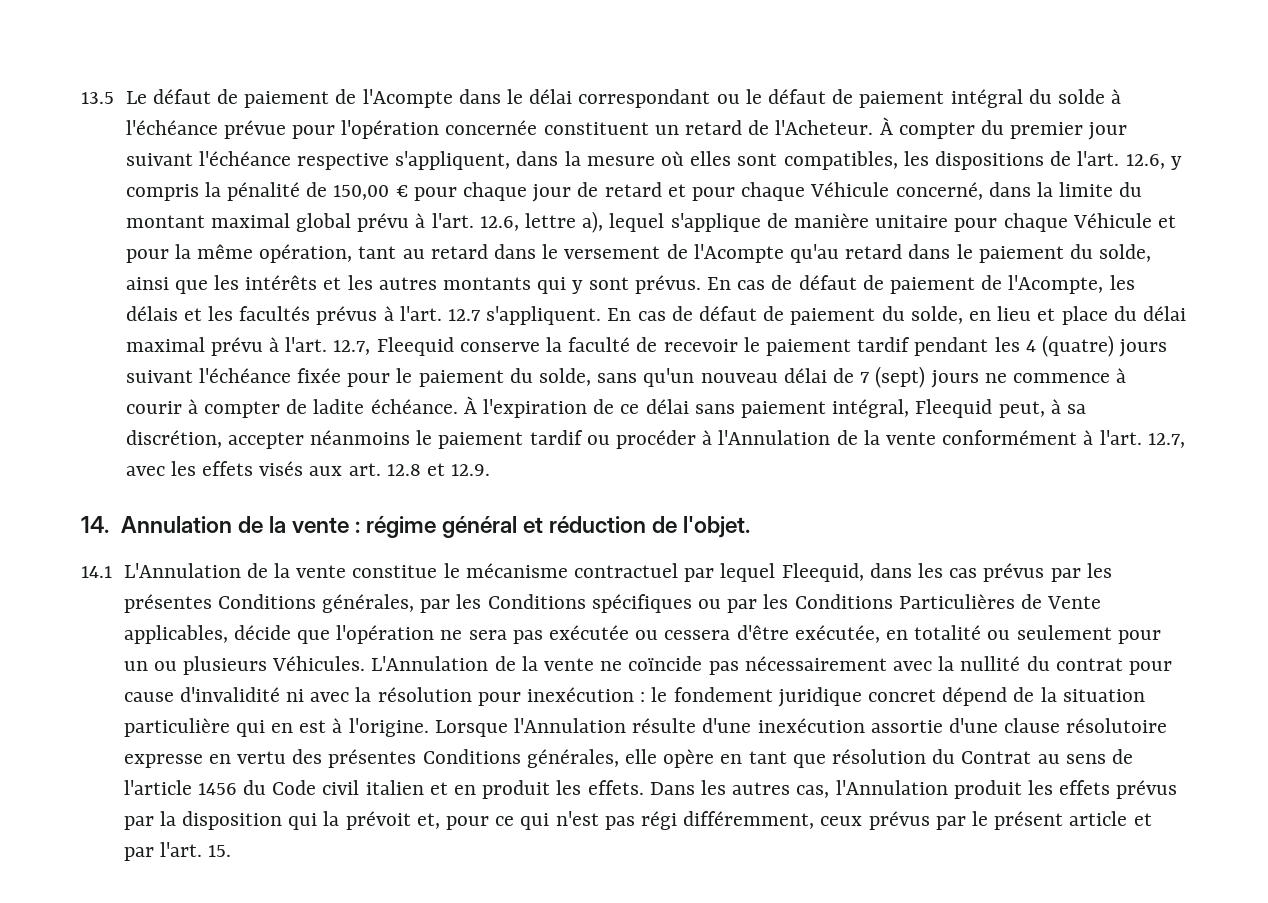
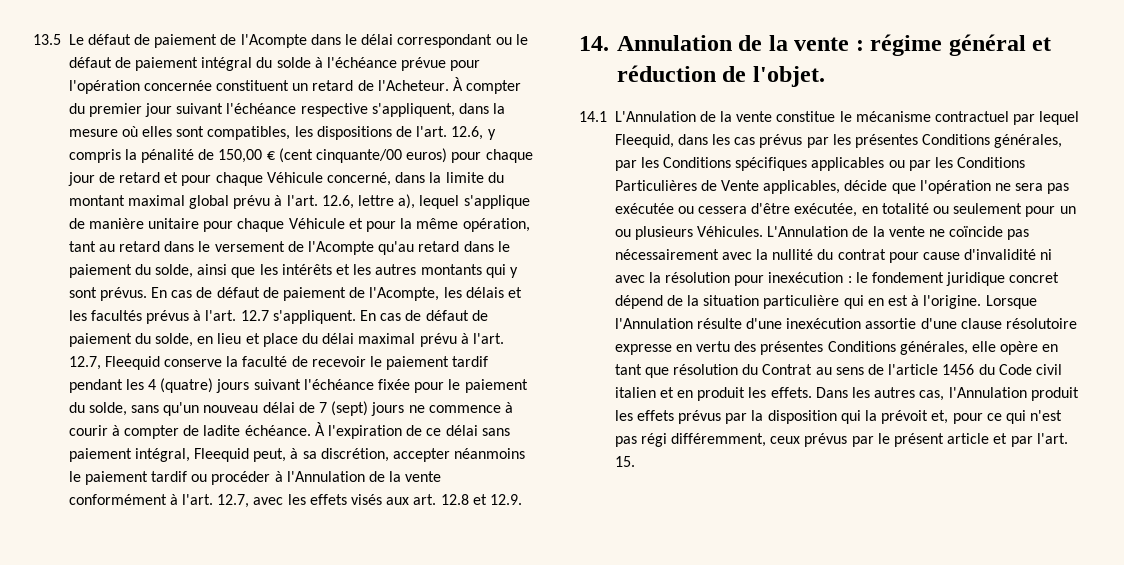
- 12.6, y compris la pénalité de 150,00 € pour chaque jour de retard et pour chaque Véhicule concerné, dans la limite du montant maximal global prévu à l'art.
+ 12.6, y compris la pénalité de 150,00 € (cent cinquante/00 euros) pour chaque jour de retard et pour chaque Véhicule concerné, dans la limite du montant maximal global prévu à l'art.
- 14.1 L'Annulation de la vente constitue le mécanisme contractuel par lequel Fleequid, dans les cas prévus par les présentes Conditions générales, par les Conditions spécifiques ou par les Conditions Particulières de Vente applicables, décide que l'opération ne sera pas exécutée ou cessera d'être exécutée, en totalité ou seulement pour un ou plusieurs Véhicules.
+ 14.1 L'Annulation de la vente constitue le mécanisme contractuel par lequel Fleequid, dans les cas prévus par les présentes Conditions générales, par les Conditions spécifiques applicables ou par les Conditions Particulières de Vente applicables, décide que l'opération ne sera pas exécutée ou cessera d'être exécutée, en totalité ou seulement pour un ou plusieurs Véhicules.

